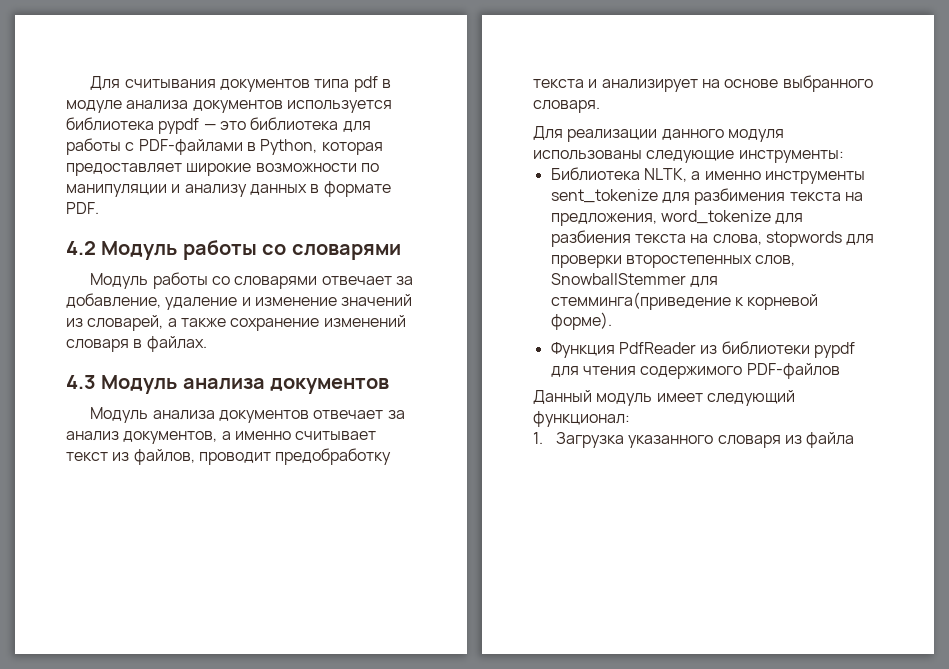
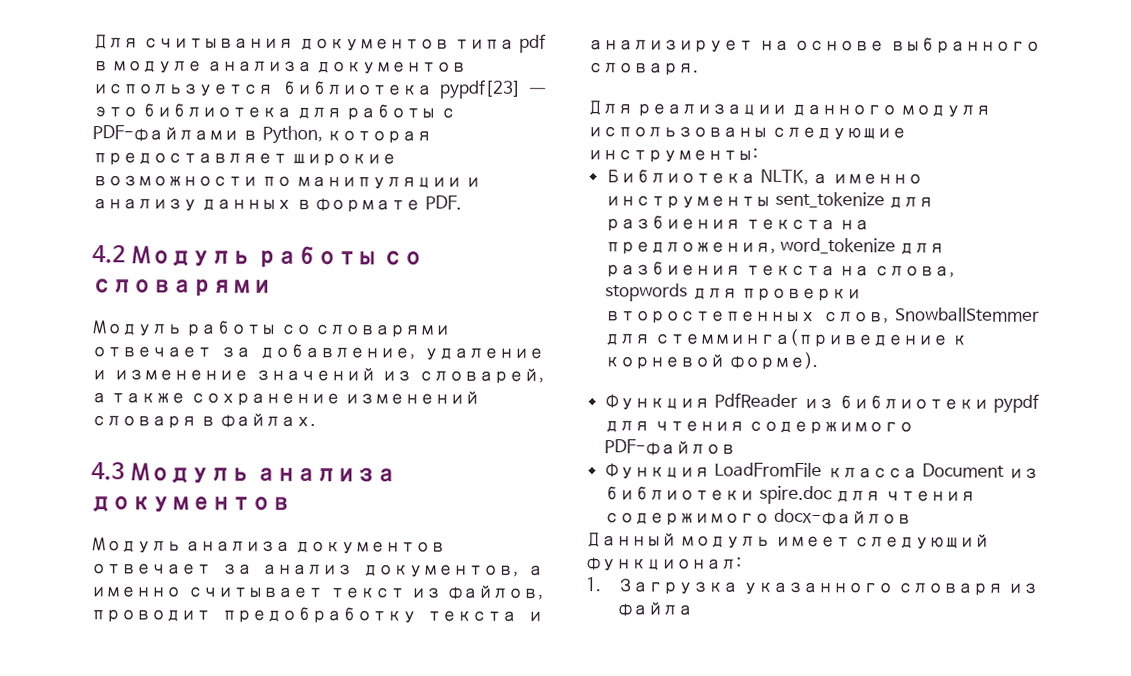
- Для считывания документов типа pdf в модуле анализа документов используется библиотека pypdf — это библиотека для работы с PDF-файлами в Python, которая предоставляет широкие возможности по манипуляции и анализу данных в формате PDF.
+ Для считывания документов типа pdf в модуле анализа документов используется библиотека pypdf[23] — это библиотека для работы с PDF-файлами в Python, которая предоставляет широкие возможности по манипуляции и анализу данных в формате PDF.
- Библиотека NLTK, а именно инструменты sent_tokenize для разбимения текста на предложения, word_tokenize для разбиения текста на слова, stopwords для проверки второстепенных слов, SnowballStemmer для стемминга(приведение к корневой форме).
+ Библиотека NLTK, а именно инструменты sent_tokenize для разбиения текста на предложения, word_tokenize для разбиения текста на слова, stopwords для проверки второстепенных слов, SnowballStemmer для стемминга(приведение к корневой форме).
+ Функция LoadFromFile класса Document из библиотеки spire.doc для чтения содержимого docx-файлов

